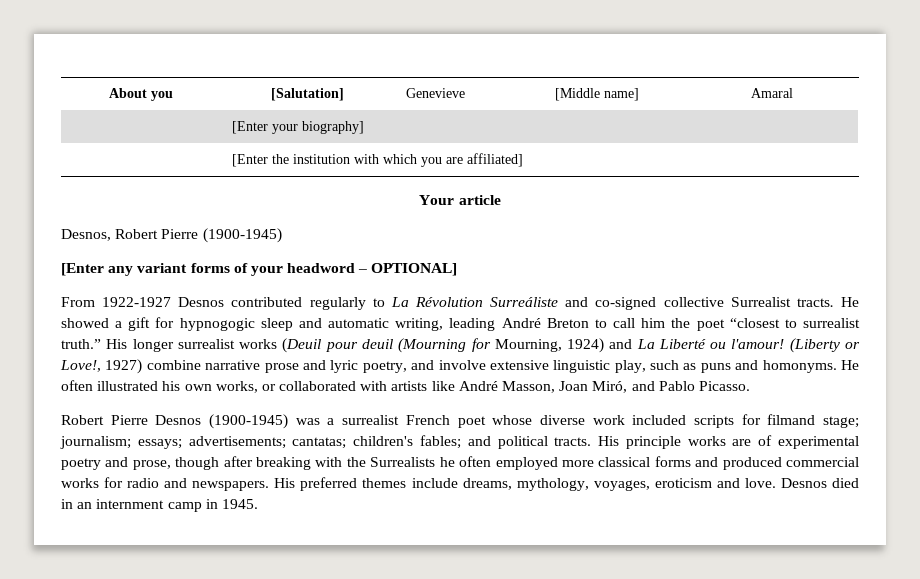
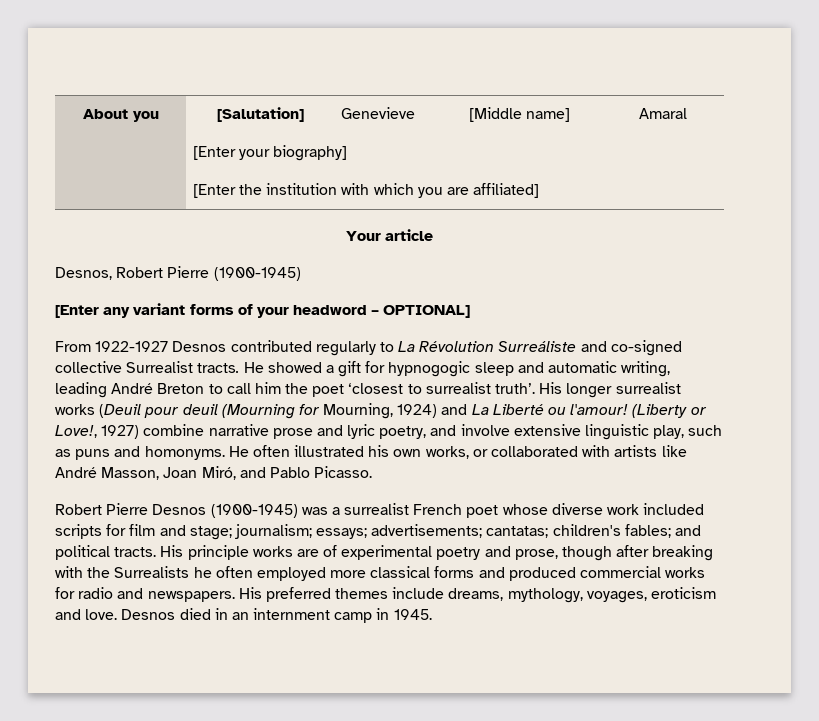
- He showed a gift for hypnogogic sleep and automatic writing, leading André Breton to call him the poet “closest to surrealist truth.”
+ He showed a gift for hypnogogic sleep and automatic writing, leading André Breton to call him the poet ‘closest to surrealist truth’.
- Robert Pierre Desnos (1900-1945) was a surrealist French poet whose diverse work included scripts for filmand stage; journalism; essays; advertisements; cantatas; children's fables; and political tracts.
+ Robert Pierre Desnos (1900-1945) was a surrealist French poet whose diverse work included scripts for film and stage; journalism; essays; advertisements; cantatas; children's fables; and political tracts.

